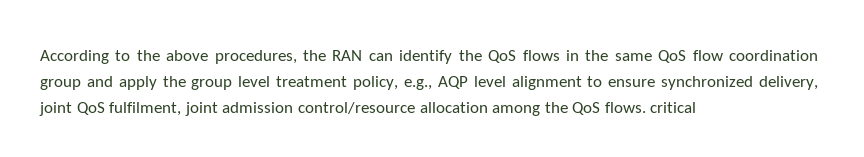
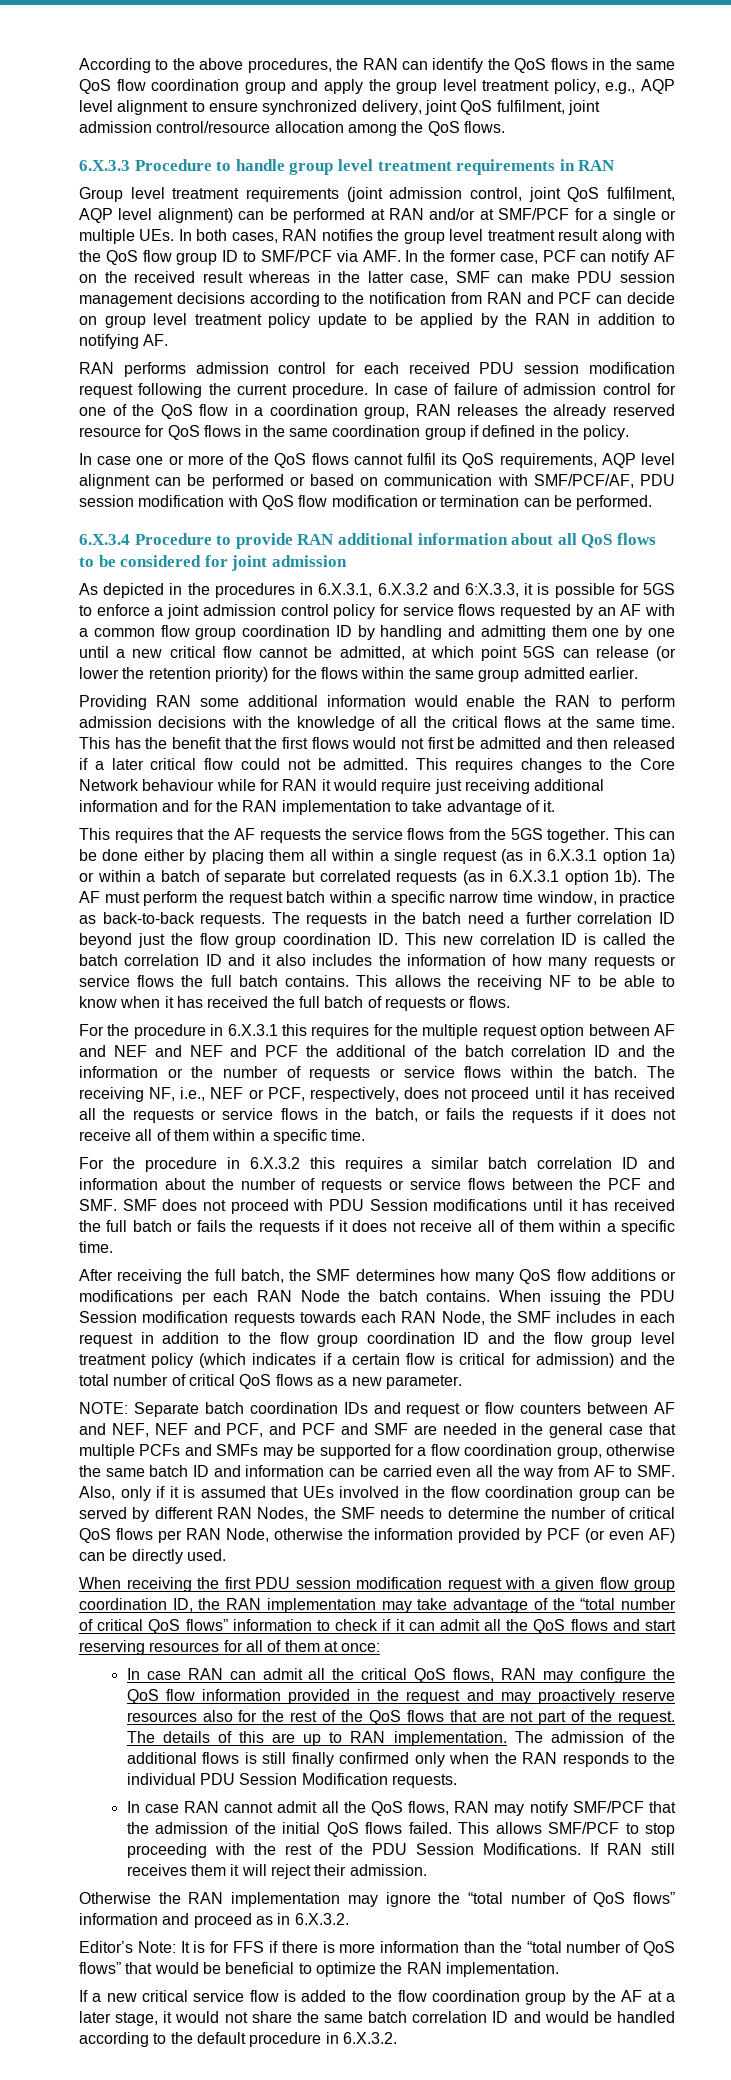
- According to the above procedures, the RAN can identify the QoS flows in the same QoS flow coordination group and apply the group level treatment policy, e.g., AQP level alignment to ensure synchronized delivery, joint QoS fulfilment, joint admission control/resource allocation among the QoS flows. critical
+ According to the above procedures, the RAN can identify the QoS flows in the same QoS flow coordination group and apply the group level treatment policy, e.g., AQP level alignment to ensure synchronized delivery, joint QoS fulfilment, joint admission control/resource allocation among the QoS flows.
+ 6.X.3.3 Procedure to handle group level treatment requirements in RAN
+ Group level treatment requirements (joint admission control, joint QoS fulfilment, AQP level alignment) can be performed at RAN and/or at SMF/PCF for a single or multiple UEs. In both cases, RAN notifies the group level treatment result along with the QoS flow group ID to SMF/PCF via AMF. In the former case, PCF can notify AF on the received result whereas in the latter case, SMF can make PDU session management decisions according to the notification from RAN and PCF can decide on group level treatment policy update to be applied by the RAN in addition to notifying AF.
+ RAN performs admission control for each received PDU session modification request following the current procedure. In case of failure of admission control for one of the QoS flow in a coordination group, RAN releases the already reserved resource for QoS flows in the same coordination group if defined in the policy.
+ In case one or more of the QoS flows cannot fulfil its QoS requirements, AQP level alignment can be performed or based on communication with SMF/PCF/AF, PDU session modification with QoS flow modification or termination can be performed.
+ 6.X.3.4 Procedure to provide RAN additional information about all QoS flows to be considered for joint admission
+ As depicted in the procedures in 6.X.3.1, 6.X.3.2 and 6:X.3.3, it is possible for 5GS to enforce a joint admission control policy for service flows requested by an AF with a common flow group coordination ID by handling and admitting them one by one until a new critical flow cannot be admitted, at which point 5GS can release (or lower the retention priority) for the flows within the same group admitted earlier.
+ Providing RAN some additional information would enable the RAN to perform admission decisions with the knowledge of all the critical flows at the same time. This has the benefit that the first flows would not first be admitted and then released if a later critical flow could not be admitted. This requires changes to the Core Network behaviour while for RAN it would require just receiving additional information and for the RAN implementation to take advantage of it.
+ This requires that the AF requests the service flows from the 5GS together. This can be done either by placing them all within a single request (as in 6.X.3.1 option 1a) or within a batch of separate but correlated requests (as in 6.X.3.1 option 1b). The AF must perform the request batch within a specific narrow time window, in practice as back-to-back requests. The requests in the batch need a further correlation ID beyond just the flow group coordination ID. This new correlation ID is called the batch correlation ID and it also includes the information of how many requests or service flows the full batch contains. This allows the receiving NF to be able to know when it has received the full batch of requests or flows.
+ For the procedure in 6.X.3.1 this requires for the multiple request option between AF and NEF and NEF and PCF the additional of the batch correlation ID and the information or the number of requests or service flows within the batch. The receiving NF, i.e., NEF or PCF, respectively, does not proceed until it has received all the requests or service flows in the batch, or fails the requests if it does not receive all of them within a specific time.
+ For the procedure in 6.X.3.2 this requires a similar batch correlation ID and information about the number of requests or service flows between the PCF and SMF. SMF does not proceed with PDU Session modifications until it has received the full batch or fails the requests if it does not receive all of them within a specific time.
+ After receiving the full batch, the SMF determines how many QoS flow additions or modifications per each RAN Node the batch contains. When issuing the PDU Session modification requests towards each RAN Node, the SMF includes in each request in addition to the flow group coordination ID and the flow group level treatment policy (which indicates if a certain flow is critical for admission) and the total number of critical QoS flows as a new parameter.
+ NOTE: Separate batch coordination IDs and request or flow counters between AF and NEF, NEF and PCF, and PCF and SMF are needed in the general case that multiple PCFs and SMFs may be supported for a flow coordination group, otherwise the same batch ID and information can be carried even all the way from AF to SMF. Also, only if it is assumed that UEs involved in the flow coordination group can be served by different RAN Nodes, the SMF needs to determine the number of critical QoS flows per RAN Node, otherwise the information provided by PCF (or even AF) can be directly used.
+ When receiving the first PDU session modification request with a given flow group coordination ID, the RAN implementation may take advantage of the “total number of critical QoS flows” information to check if it can admit all the QoS flows and start reserving resources for all of them at once:
+ In case RAN can admit all the critical QoS flows, RAN may configure the QoS flow information provided in the request and may proactively reserve resources also for the rest of the QoS flows that are not part of the request. The details of this are up to RAN implementation. The admission of the additional flows is still finally confirmed only when the RAN responds to the individual PDU Session Modification requests.
+ In case RAN cannot admit all the QoS flows, RAN may notify SMF/PCF that the admission of the initial QoS flows failed. This allows SMF/PCF to stop proceeding with the rest of the PDU Session Modifications. If RAN still receives them it will reject their admission.
+ Otherwise the RAN implementation may ignore the “total number of QoS flows” information and proceed as in 6.X.3.2.
+ Editor’s Note: It is for FFS if there is more information than the “total number of QoS flows” that would be beneficial to optimize the RAN implementation.
+ If a new critical service flow is added to the flow coordination group by the AF at a later stage, it would not share the same batch correlation ID and would be handled according to the default procedure in 6.X.3.2.

